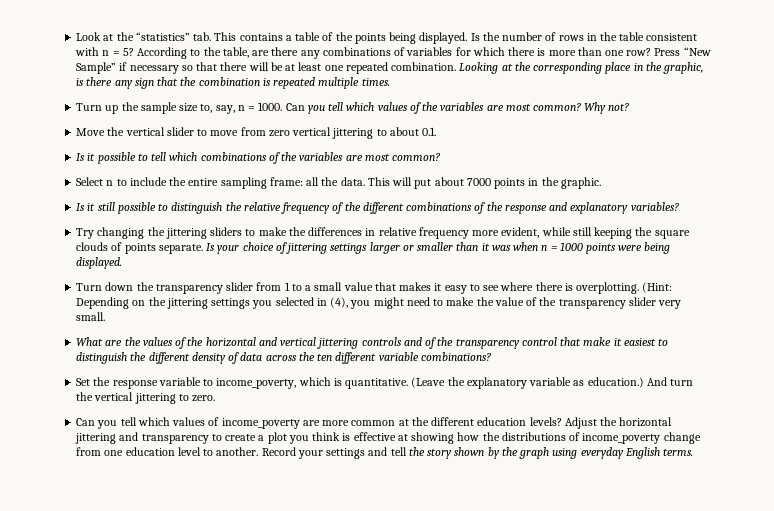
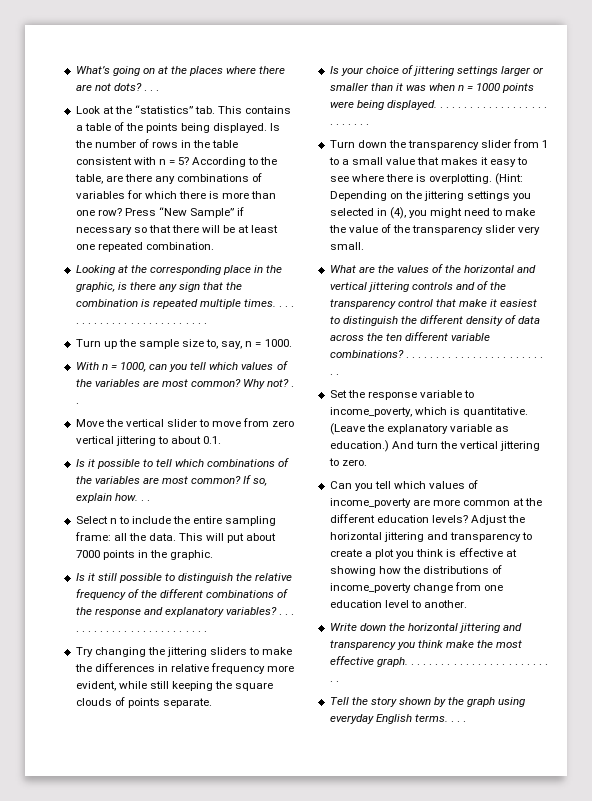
+ What’s going on at the places where there are not dots? . . .
- Press “New Sample” if necessary so that there will be at least one repeated combination. Looking at the corresponding place in the graphic, is there any sign that the combination is repeated multiple times.
+ Press “New Sample” if necessary so that there will be at least one repeated combination.
+ Looking at the corresponding place in the graphic, is there any sign that the combination is repeated multiple times. . . . . . . . . . . . . . . . . . . . . . . . . .
- Turn up the sample size to, say, n = 1000. Can you tell which values of the variables are most common?
+ Turn up the sample size to, say, n = 1000.
+ With n = 1000, can you tell which values of the variables are most common?
- Why not?
+ Why not? . .
+ If so, explain how. . .
- Is it still possible to distinguish the relative frequency of the different combinations of the response and explanatory variables?
+ Is it still possible to distinguish the relative frequency of the different combinations of the response and explanatory variables? . . . . . . . . . . . . . . . . . . . . . . . . .
- Try changing the jittering sliders to make the differences in relative frequency more evident, while still keeping the square clouds of points separate. Is your choice of jittering settings larger or smaller than it was when n = 1000 points were being displayed.
+ Try changing the jittering sliders to make the differences in relative frequency more evident, while still keeping the square clouds of points separate.
+ Is your choice of jittering settings larger or smaller than it was when n = 1000 points were being displayed. . . . . . . . . . . . . . . . . . . . . . . . . .
- What are the values of the horizontal and vertical jittering controls and of the transparency control that make it easiest to distinguish the different density of data across the ten different variable combinations?
+ What are the values of the horizontal and vertical jittering controls and of the transparency control that make it easiest to distinguish the different density of data across the ten different variable combinations? . . . . . . . . . . . . . . . . . . . . . . . . .
- Adjust the horizontal jittering and transparency to create a plot you think is effective at showing how the distributions of income_poverty change from one education level to another. Record your settings and tell the story shown by the graph using everyday English terms.
+ Adjust the horizontal jittering and transparency to create a plot you think is effective at showing how the distributions of income_poverty change from one education level to another.
+ Write down the horizontal jittering and transparency you think make the most effective graph. . . . . . . . . . . . . . . . . . . . . . . . . .
+ Tell the story shown by the graph using everyday English terms. . . .

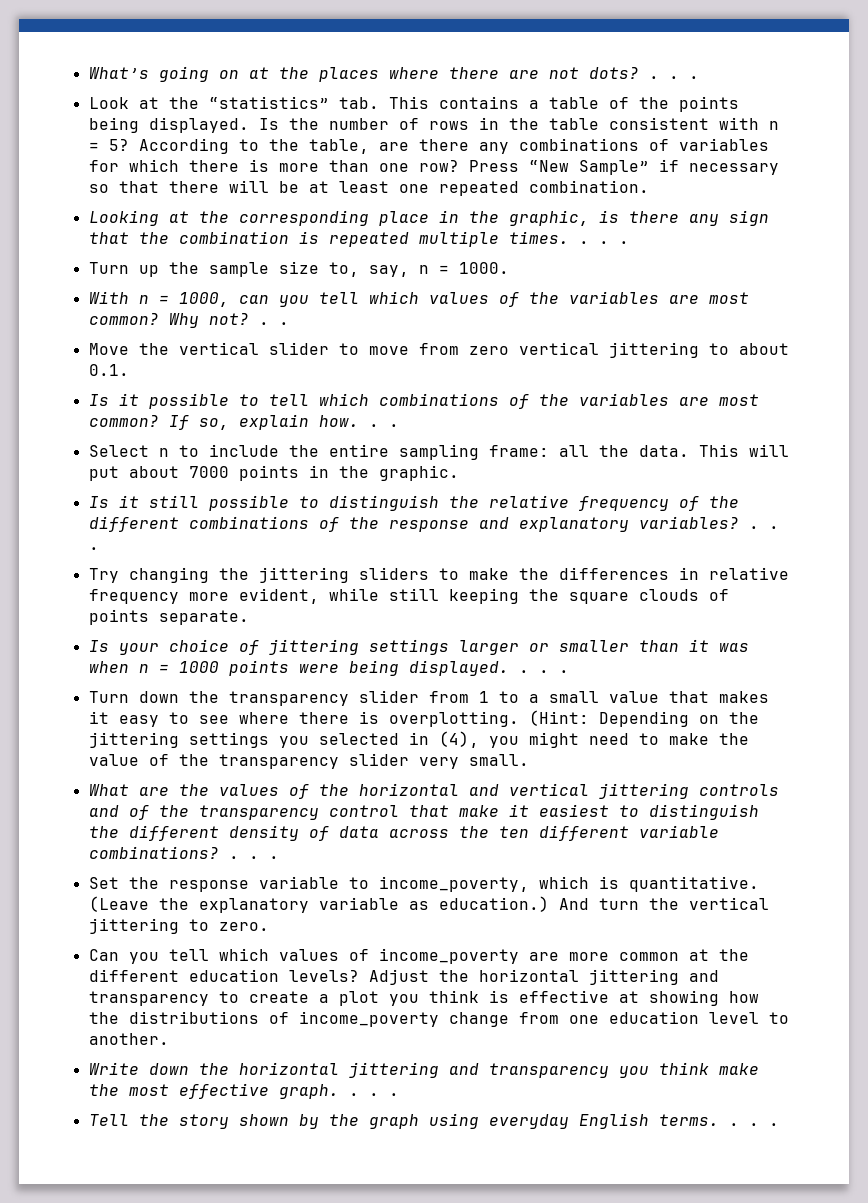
- Looking at the corresponding place in the graphic, is there any sign that the combination is repeated multiple times. . . . . . . . . . . . . . . . . . . . . . . . . .
+ Looking at the corresponding place in the graphic, is there any sign that the combination is repeated multiple times. . . .
- Is it still possible to distinguish the relative frequency of the different combinations of the response and explanatory variables? . . . . . . . . . . . . . . . . . . . . . . . . .
+ Is it still possible to distinguish the relative frequency of the different combinations of the response and explanatory variables? . . .
- Is your choice of jittering settings larger or smaller than it was when n = 1000 points were being displayed. . . . . . . . . . . . . . . . . . . . . . . . . .
+ Is your choice of jittering settings larger or smaller than it was when n = 1000 points were being displayed. . . .
- What are the values of the horizontal and vertical jittering controls and of the transparency control that make it easiest to distinguish the different density of data across the ten different variable combinations? . . . . . . . . . . . . . . . . . . . . . . . . .
+ What are the values of the horizontal and vertical jittering controls and of the transparency control that make it easiest to distinguish the different density of data across the ten different variable combinations? . . .
- Write down the horizontal jittering and transparency you think make the most effective graph. . . . . . . . . . . . . . . . . . . . . . . . . .
+ Write down the horizontal jittering and transparency you think make the most effective graph. . . .

